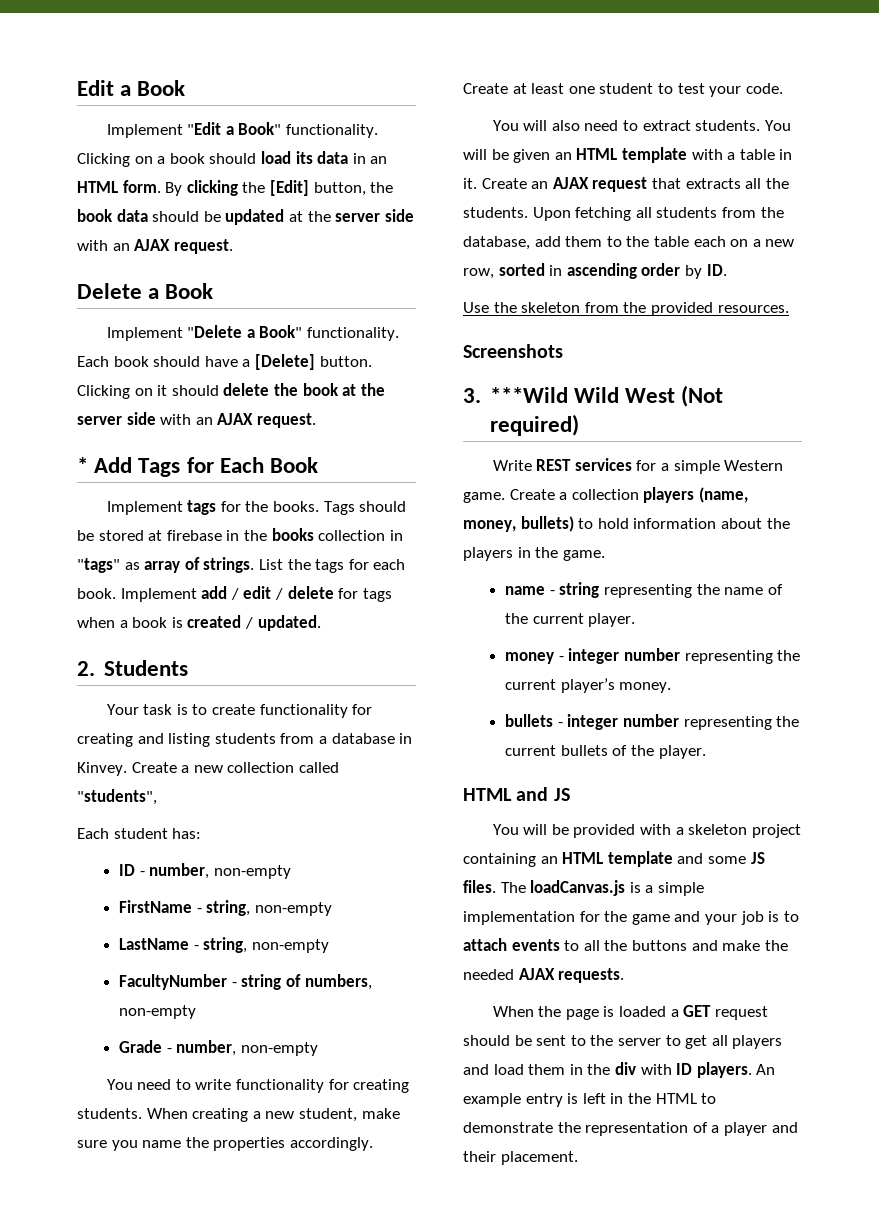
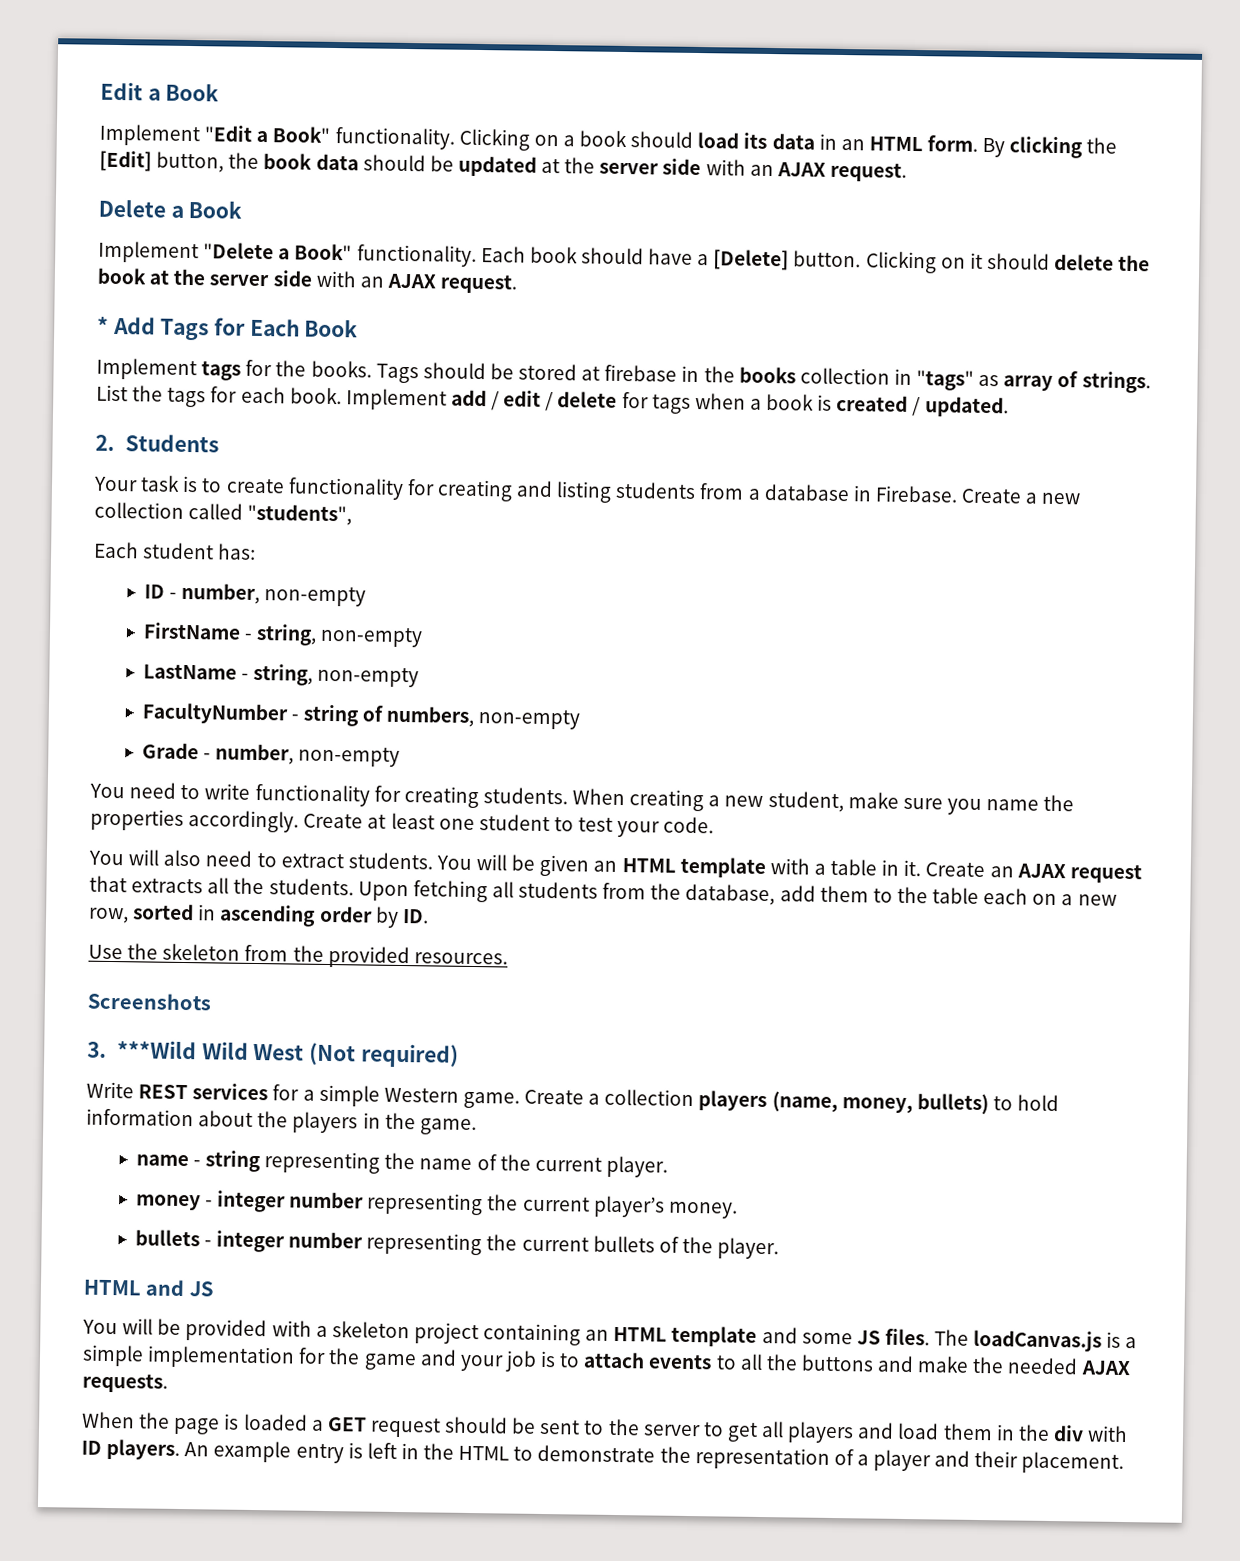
- Your task is to create functionality for creating and listing students from a database in Kinvey.
+ Your task is to create functionality for creating and listing students from a database in Firebase.

